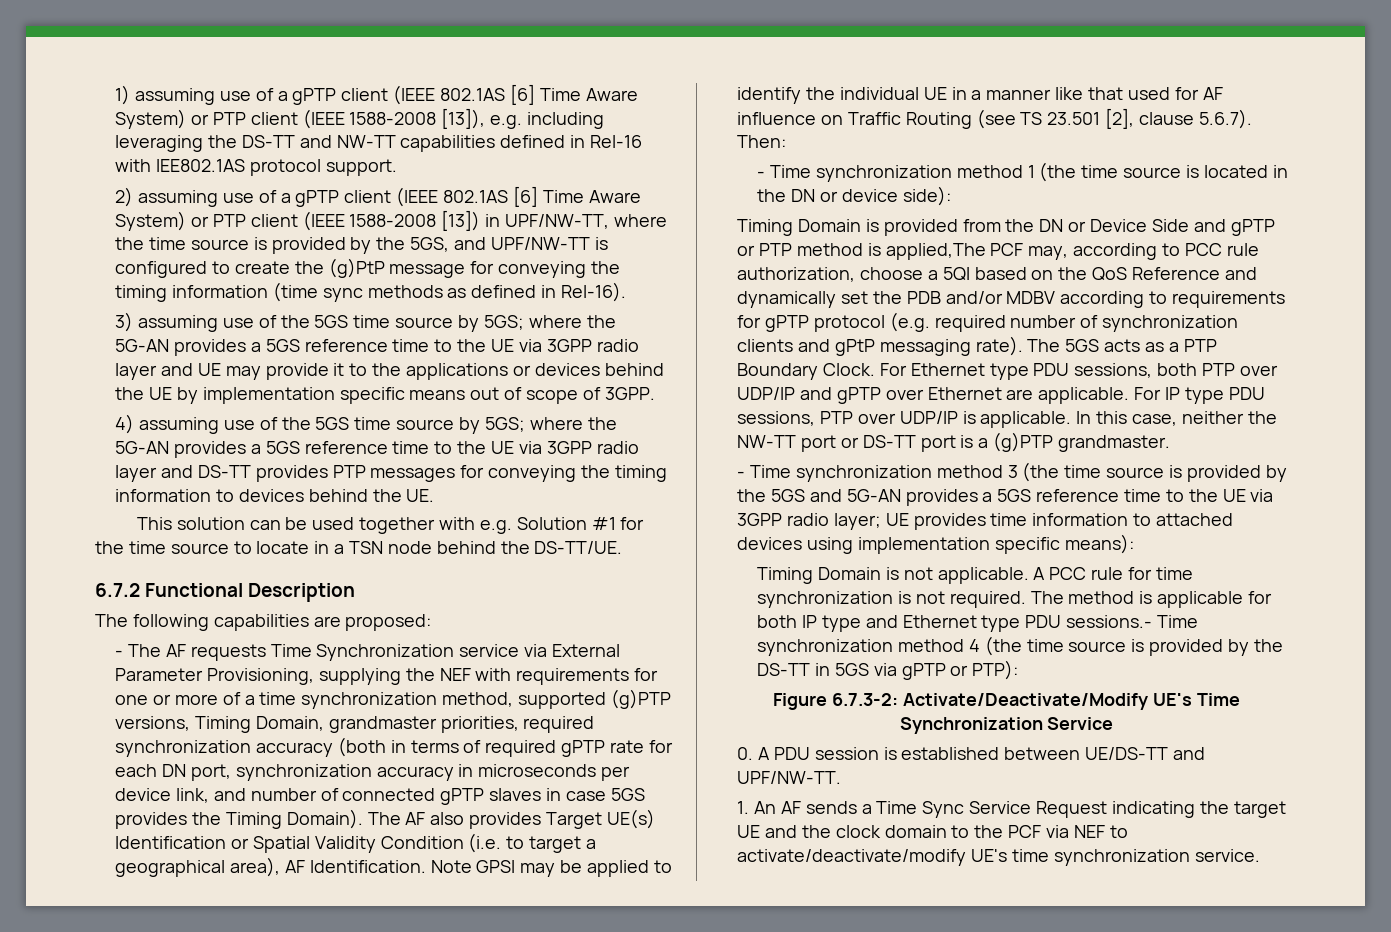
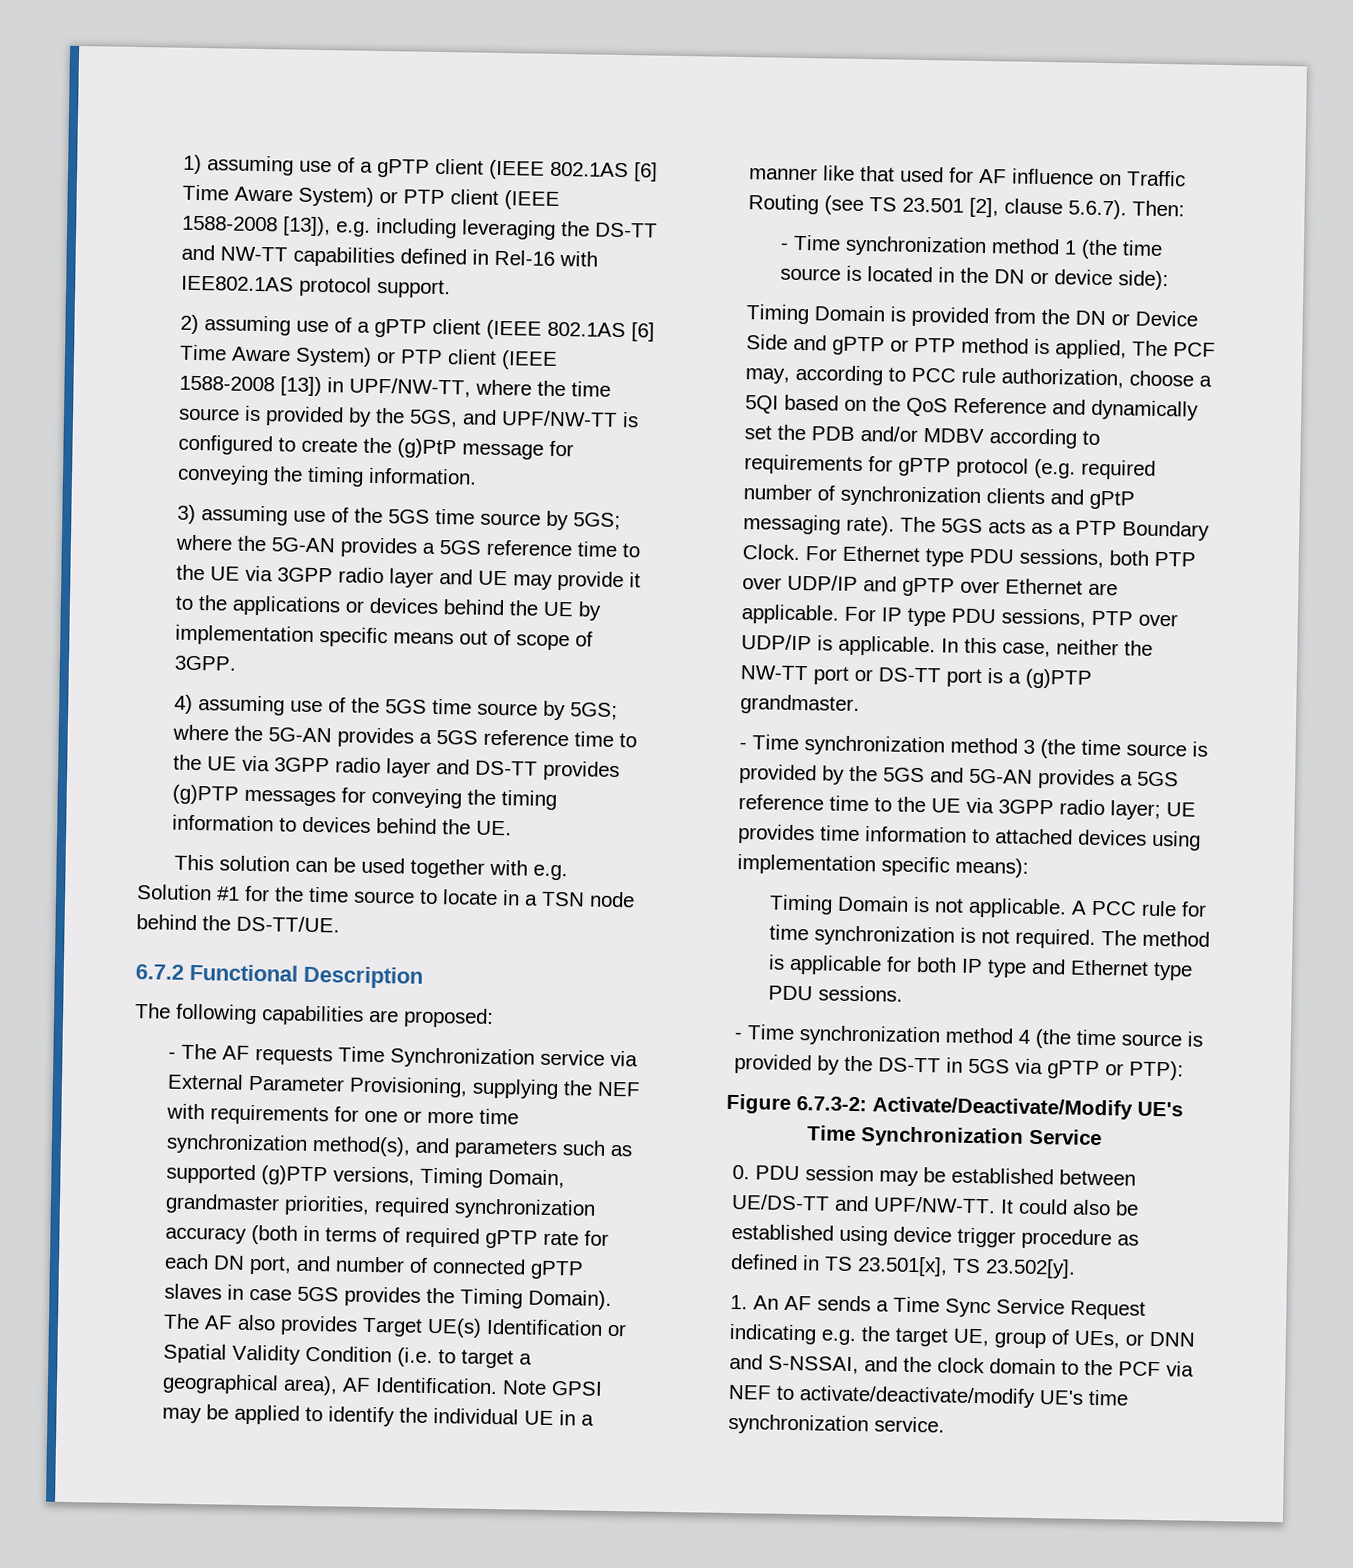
- 2) assuming use of a gPTP client (IEEE 802.1AS [6] Time Aware System) or PTP client (IEEE 1588-2008 [13]) in UPF/NW-TT, where the time source is provided by the 5GS, and UPF/NW-TT is configured to create the (g)PtP message for conveying the timing information (time sync methods as defined in Rel-16).
+ 2) assuming use of a gPTP client (IEEE 802.1AS [6] Time Aware System) or PTP client (IEEE 1588-2008 [13]) in UPF/NW-TT, where the time source is provided by the 5GS, and UPF/NW-TT is configured to create the (g)PtP message for conveying the timing information.
- 4) assuming use of the 5GS time source by 5GS; where the 5G-AN provides a 5GS reference time to the UE via 3GPP radio layer and DS-TT provides PTP messages for conveying the timing information to devices behind the UE.
+ 4) assuming use of the 5GS time source by 5GS; where the 5G-AN provides a 5GS reference time to the UE via 3GPP radio layer and DS-TT provides (g)PTP messages for conveying the timing information to devices behind the UE.
- - The AF requests Time Synchronization service via External Parameter Provisioning, supplying the NEF with requirements for one or more of a time synchronization method, supported (g)PTP versions, Timing Domain, grandmaster priorities, required synchronization accuracy (both in terms of required gPTP rate for each DN port, synchronization accuracy in microseconds per device link, and number of connected gPTP slaves in case 5GS provides the Timing Domain).
+ - The AF requests Time Synchronization service via External Parameter Provisioning, supplying the NEF with requirements for one or more time synchronization method(s), and parameters such as supported (g)PTP versions, Timing Domain, grandmaster priorities, required synchronization accuracy (both in terms of required gPTP rate for each DN port, and number of connected gPTP slaves in case 5GS provides the Timing Domain).
- Timing Domain is provided from the DN or Device Side and gPTP or PTP method is applied,The PCF may, according to PCC rule authorization, choose a 5QI based on the QoS Reference and dynamically set the PDB and/or MDBV according to requirements for gPTP protocol (e.g. required number of synchronization clients and gPtP messaging rate).
+ Timing Domain is provided from the DN or Device Side and gPTP or PTP method is applied, The PCF may, according to PCC rule authorization, choose a 5QI based on the QoS Reference and dynamically set the PDB and/or MDBV according to requirements for gPTP protocol (e.g. required number of synchronization clients and gPtP messaging rate).
- The method is applicable for both IP type and Ethernet type PDU sessions.- Time synchronization method 4 (the time source is provided by the DS-TT in 5GS via gPTP or PTP):
+ The method is applicable for both IP type and Ethernet type PDU sessions.
+ - Time synchronization method 4 (the time source is provided by the DS-TT in 5GS via gPTP or PTP):
- 0. A PDU session is established between UE/DS-TT and UPF/NW-TT.
+ 0. PDU session may be established between UE/DS-TT and UPF/NW-TT. It could also be established using device trigger procedure as defined in TS 23.501[x], TS 23.502[y].
- 1. An AF sends a Time Sync Service Request indicating the target UE and the clock domain to the PCF via NEF to activate/deactivate/modify UE's time synchronization service.
+ 1. An AF sends a Time Sync Service Request indicating e.g. the target UE, group of UEs, or DNN and S-NSSAI, and the clock domain to the PCF via NEF to activate/deactivate/modify UE's time synchronization service.

